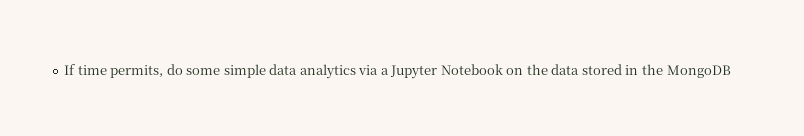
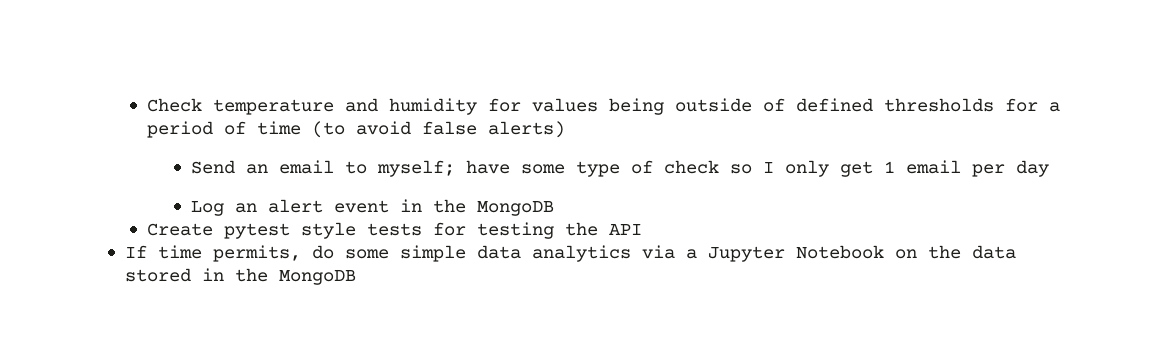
+ Check temperature and humidity for values being outside of defined thresholds for a period of time (to avoid false alerts)
+ Send an email to myself; have some type of check so I only get 1 email per day
+ Log an alert event in the MongoDB
+ Create pytest style tests for testing the API

